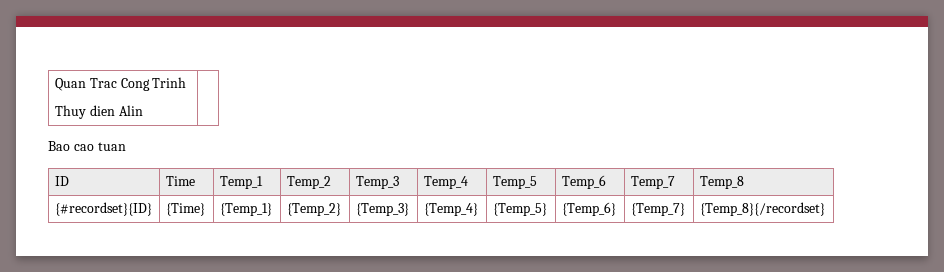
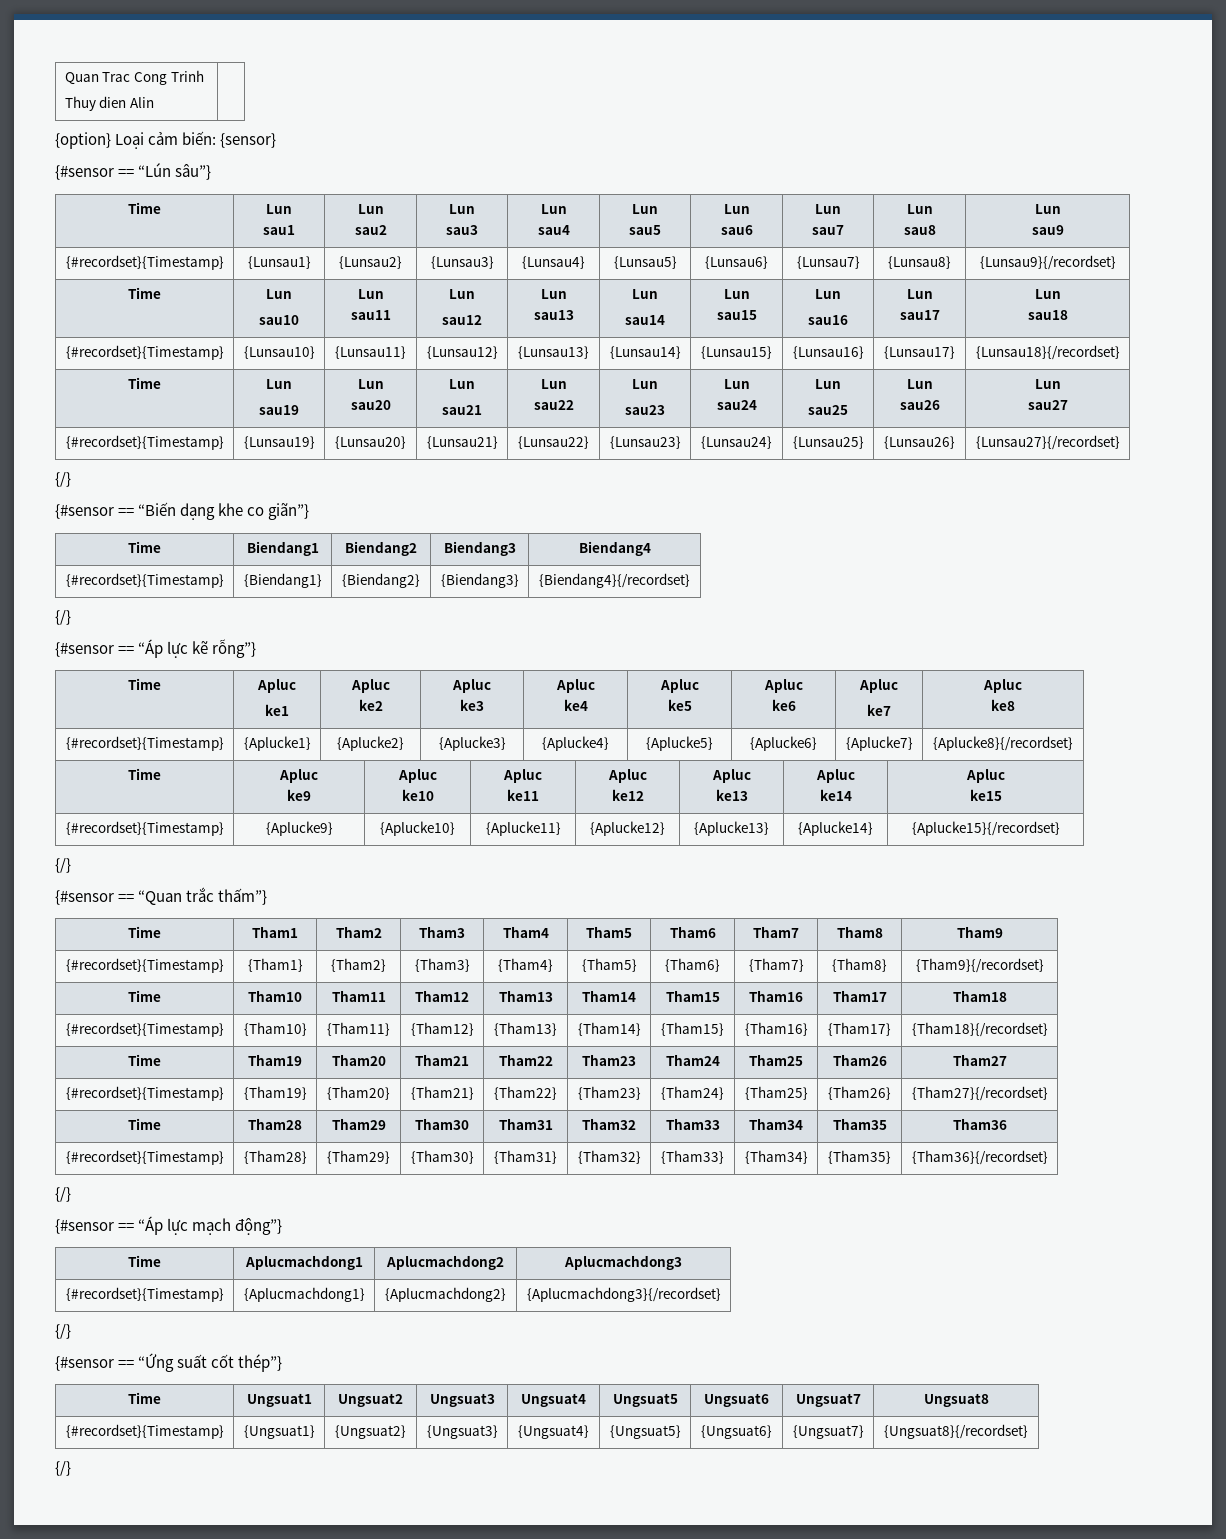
- Bao cao tuan
- ID | Time | Temp_1 | Temp_2 | Temp_3 | Temp_4 | Temp_5 | Temp_6 | Temp_7 | Temp_8
- {#recordset}{ID} | {Time} | {Temp_1} | {Temp_2} | {Temp_3} | {Temp_4} | {Temp_5} | {Temp_6} | {Temp_7} | {Temp_8}{/recordset}
+ {option} Loại cảm biến: {sensor}
+ {#sensor == “Lún sâu”}
+ Time | Lun
+ sau1 | Lun
+ sau2 | Lun
+ sau3 | Lun
+ sau4 | Lun
+ sau5 | Lun
+ sau6 | Lun
+ sau7 | Lun
+ sau8 | Lun
+ sau9
+ {#recordset}{Timestamp} | {Lunsau1} | {Lunsau2} | {Lunsau3} | {Lunsau4} | {Lunsau5} | {Lunsau6} | {Lunsau7} | {Lunsau8} | {Lunsau9}{/recordset}
+ Time | Lun
+ sau10 | Lun
+ sau11 | Lun
+ sau12 | Lun
+ sau13 | Lun
+ sau14 | Lun
+ sau15 | Lun
+ sau16 | Lun
+ sau17 | Lun
+ sau18
+ {#recordset}{Timestamp} | {Lunsau10} | {Lunsau11} | {Lunsau12} | {Lunsau13} | {Lunsau14} | {Lunsau15} | {Lunsau16} | {Lunsau17} | {Lunsau18}{/recordset}
+ Time | Lun
+ sau19 | Lun
+ sau20 | Lun
+ sau21 | Lun
+ sau22 | Lun
+ sau23 | Lun
+ sau24 | Lun
+ sau25 | Lun
+ sau26 | Lun
+ sau27
+ {#recordset}{Timestamp} | {Lunsau19} | {Lunsau20} | {Lunsau21} | {Lunsau22} | {Lunsau23} | {Lunsau24} | {Lunsau25} | {Lunsau26} | {Lunsau27}{/recordset}
+ {/}
+ {#sensor == “Biến dạng khe co giãn”}
+ Time | Biendang1 | Biendang2 | Biendang3 | Biendang4
+ {#recordset}{Timestamp} | {Biendang1} | {Biendang2} | {Biendang3} | {Biendang4}{/recordset}
+ {/}
+ {#sensor == “Áp lực kẽ rỗng”}
+ Time | Apluc
+ ke1 | Apluc
+ ke2 | Apluc
+ ke3 | Apluc
+ ke4 | Apluc
+ ke5 | Apluc
+ ke6 | Apluc
+ ke7 | Apluc
+ ke8
+ {#recordset}{Timestamp} | {Aplucke1} | {Aplucke2} | {Aplucke3} | {Aplucke4} | {Aplucke5} | {Aplucke6} | {Aplucke7} | {Aplucke8}{/recordset}
+ Time | Apluc
+ ke9 | Apluc
+ ke10 | Apluc
+ ke11 | Apluc
+ ke12 | Apluc
+ ke13 | Apluc
+ ke14 | Apluc
+ ke15
+ {#recordset}{Timestamp} | {Aplucke9} | {Aplucke10} | {Aplucke11} | {Aplucke12} | {Aplucke13} | {Aplucke14} | {Aplucke15}{/recordset}
+ {/}
+ {#sensor == “Quan trắc thấm”}
+ Time | Tham1 | Tham2 | Tham3 | Tham4 | Tham5 | Tham6 | Tham7 | Tham8 | Tham9
+ {#recordset}{Timestamp} | {Tham1} | {Tham2} | {Tham3} | {Tham4} | {Tham5} | {Tham6} | {Tham7} | {Tham8} | {Tham9}{/recordset}
+ Time | Tham10 | Tham11 | Tham12 | Tham13 | Tham14 | Tham15 | Tham16 | Tham17 | Tham18
+ {#recordset}{Timestamp} | {Tham10} | {Tham11} | {Tham12} | {Tham13} | {Tham14} | {Tham15} | {Tham16} | {Tham17} | {Tham18}{/recordset}
+ Time | Tham19 | Tham20 | Tham21 | Tham22 | Tham23 | Tham24 | Tham25 | Tham26 | Tham27
+ {#recordset}{Timestamp} | {Tham19} | {Tham20} | {Tham21} | {Tham22} | {Tham23} | {Tham24} | {Tham25} | {Tham26} | {Tham27}{/recordset}
+ Time | Tham28 | Tham29 | Tham30 | Tham31 | Tham32 | Tham33 | Tham34 | Tham35 | Tham36
+ {#recordset}{Timestamp} | {Tham28} | {Tham29} | {Tham30} | {Tham31} | {Tham32} | {Tham33} | {Tham34} | {Tham35} | {Tham36}{/recordset}
+ {/}
+ {#sensor == “Áp lực mạch động”}
+ Time | Aplucmachdong1 | Aplucmachdong2 | Aplucmachdong3
+ {#recordset}{Timestamp} | {Aplucmachdong1} | {Aplucmachdong2} | {Aplucmachdong3}{/recordset}
+ {/}
+ {#sensor == “Ứng suất cốt thép”}
+ Time | Ungsuat1 | Ungsuat2 | Ungsuat3 | Ungsuat4 | Ungsuat5 | Ungsuat6 | Ungsuat7 | Ungsuat8
+ {#recordset}{Timestamp} | {Ungsuat1} | {Ungsuat2} | {Ungsuat3} | {Ungsuat4} | {Ungsuat5} | {Ungsuat6} | {Ungsuat7} | {Ungsuat8}{/recordset}
+ {/}

